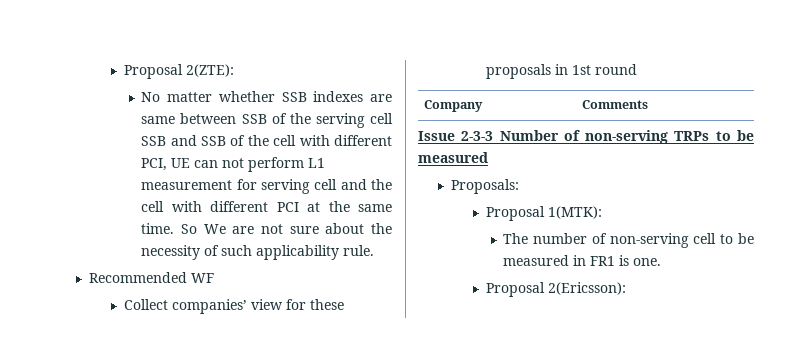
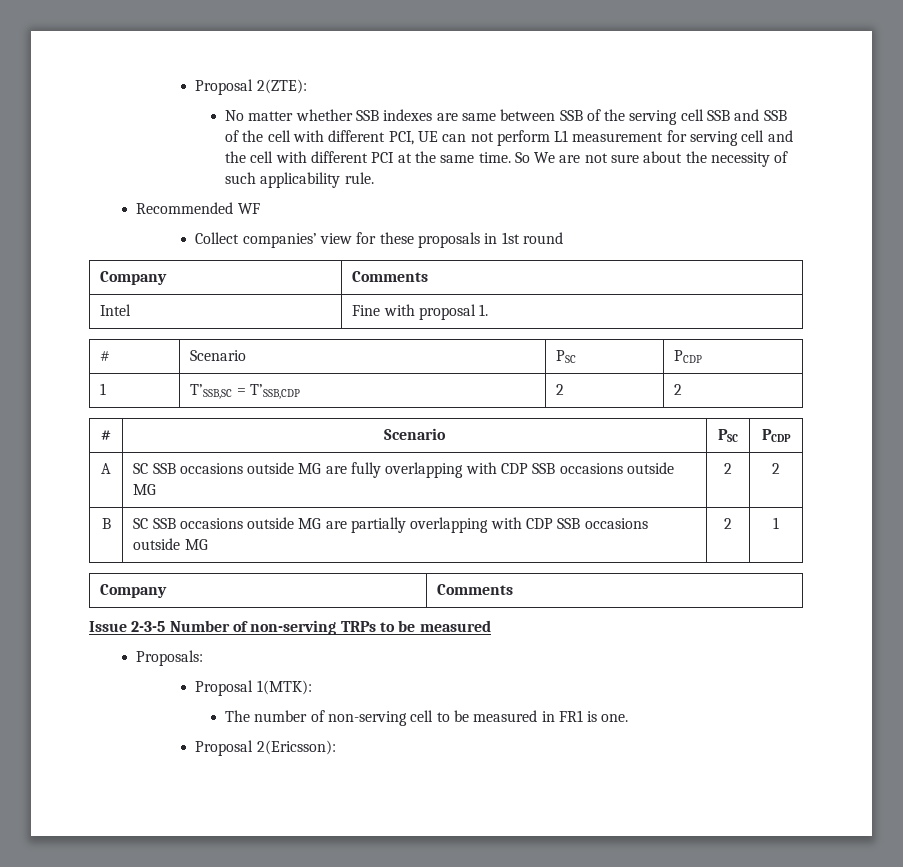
+ Intel | Fine with proposal 1.
+ # | Scenario | PSC | PCDP
+ 1 | T’SSB,SC = T’SSB,CDP | 2 | 2
+ # | Scenario | PSC | PCDP
+ A | SC SSB occasions outside MG are fully overlapping with CDP SSB occasions outside MG | 2 | 2
+ B | SC SSB occasions outside MG are partially overlapping with CDP SSB occasions outside MG | 2 | 1
+ Company | Comments
- Issue 2-3-3 Number of non-serving TRPs to be measured
+ Issue 2-3-5 Number of non-serving TRPs to be measured

